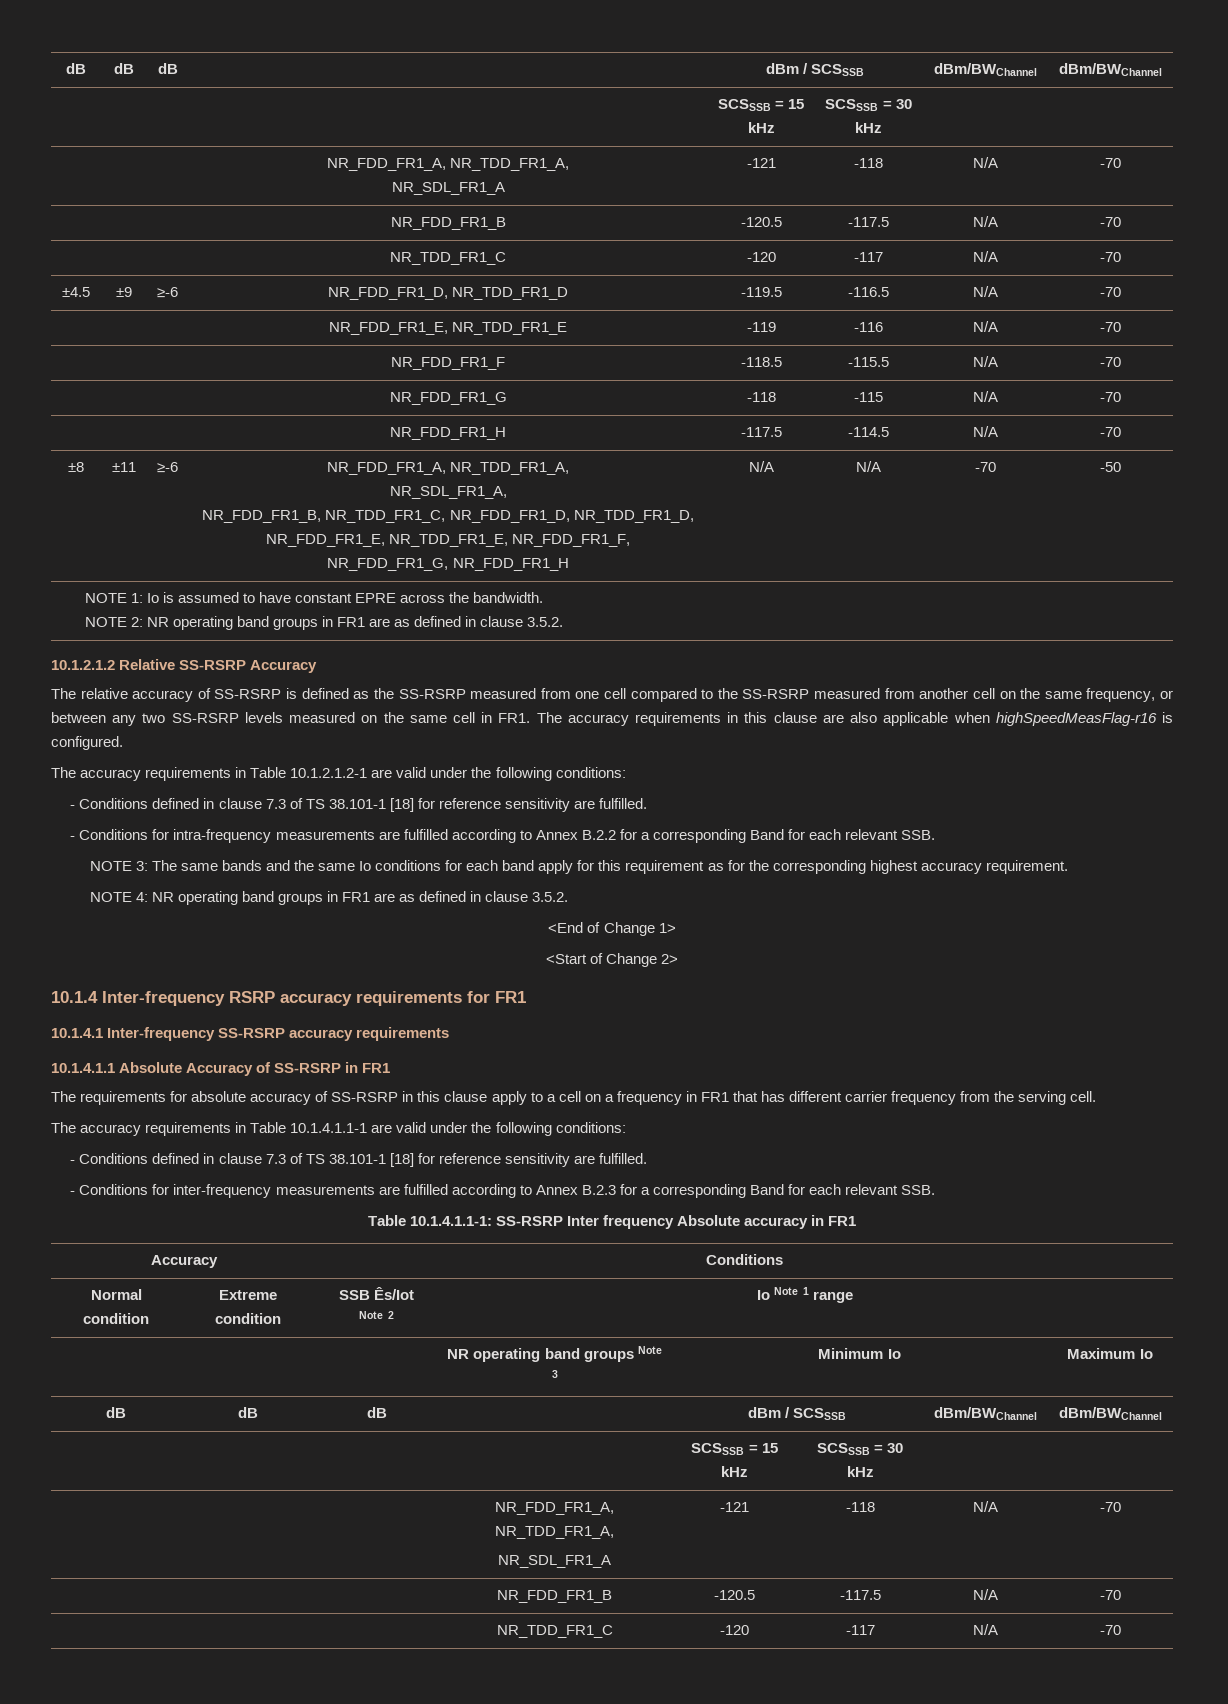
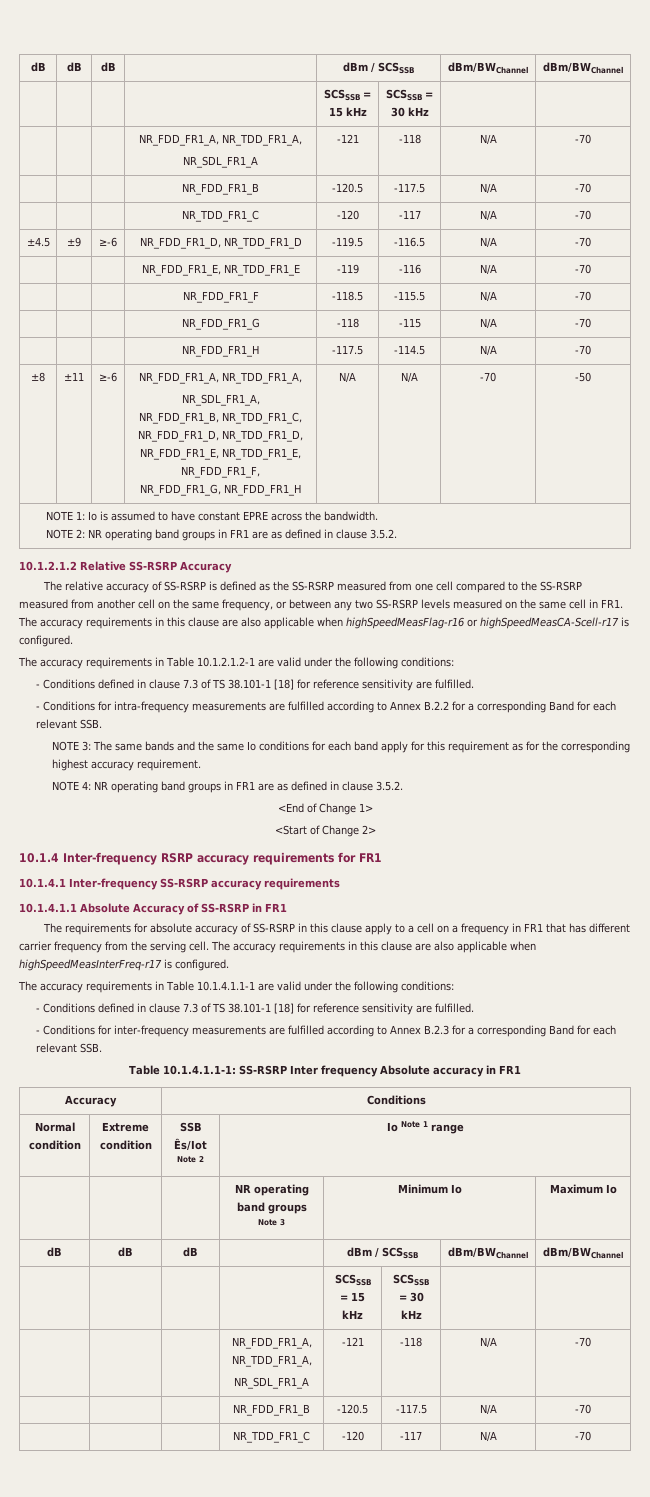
- The relative accuracy of SS-RSRP is defined as the SS-RSRP measured from one cell compared to the SS-RSRP measured from another cell on the same frequency, or between any two SS-RSRP levels measured on the same cell in FR1. The accuracy requirements in this clause are also applicable when highSpeedMeasFlag-r16 is configured.
+ The relative accuracy of SS-RSRP is defined as the SS-RSRP measured from one cell compared to the SS-RSRP measured from another cell on the same frequency, or between any two SS-RSRP levels measured on the same cell in FR1. The accuracy requirements in this clause are also applicable when highSpeedMeasFlag-r16 or highSpeedMeasCA-Scell-r17 is configured.
+ The accuracy requirements in this clause are also applicable when highSpeedMeasInterFreq-r17 is configured.

